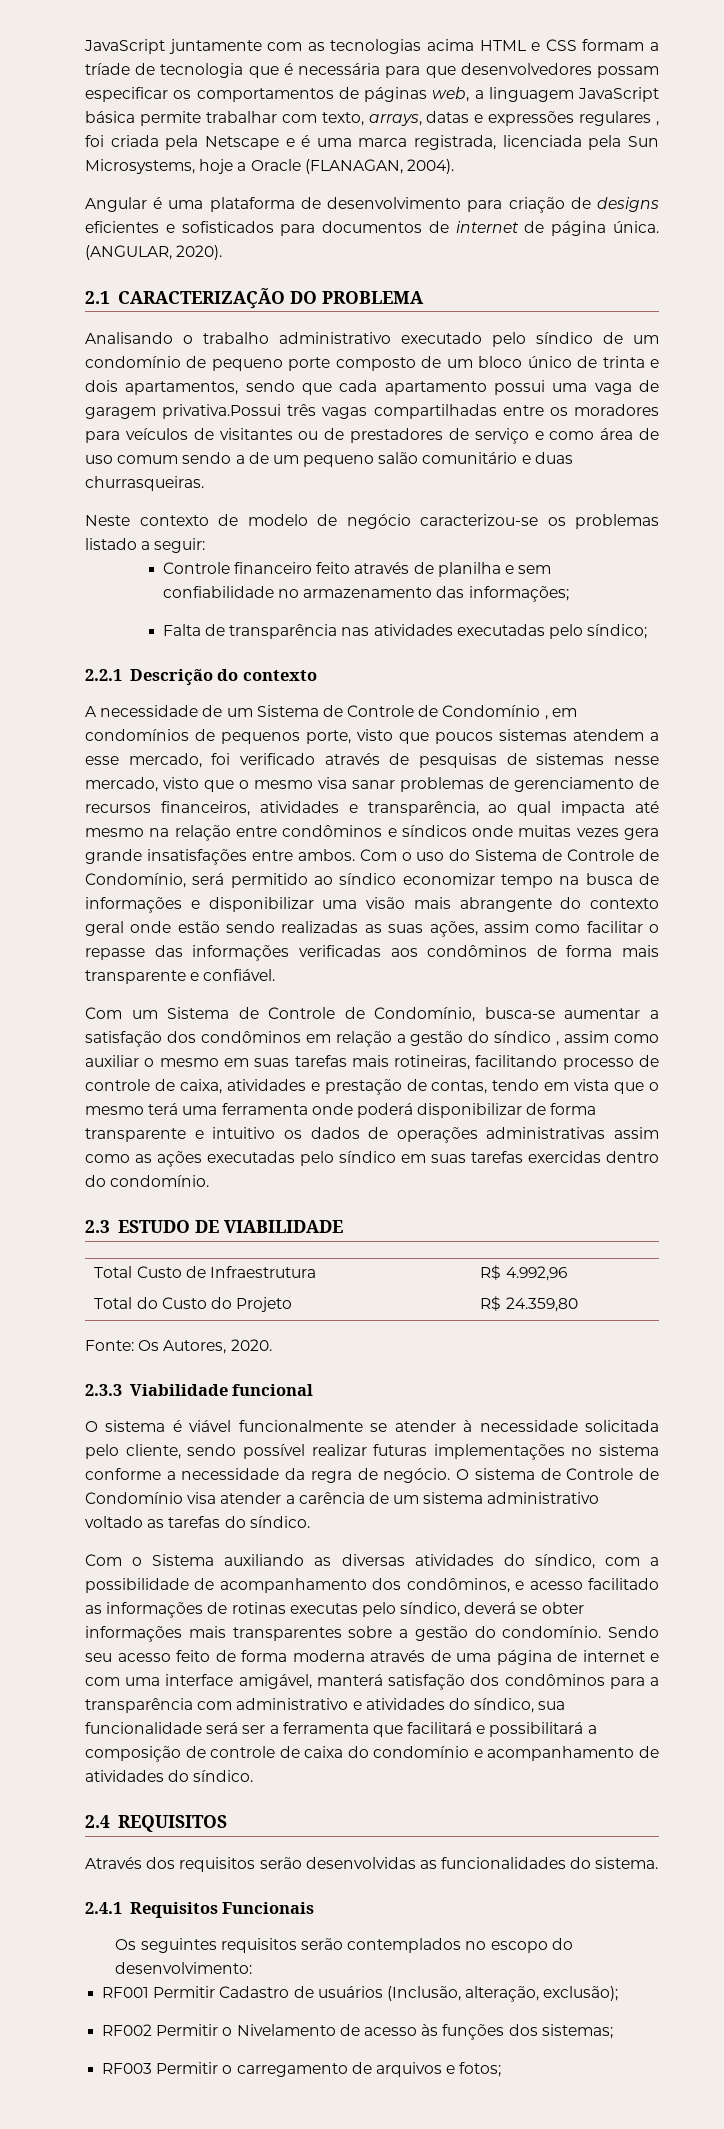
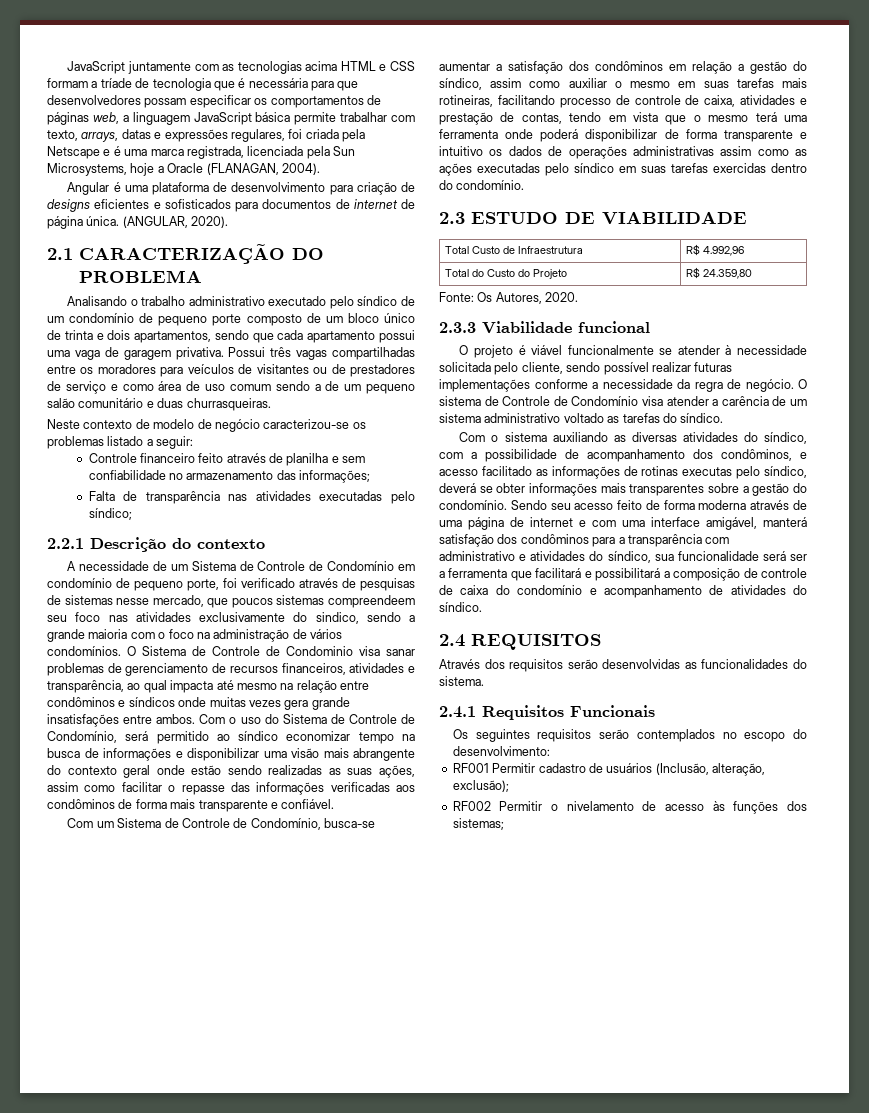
- JavaScript juntamente com as tecnologias acima HTML e CSS formam a tríade de tecnologia que é necessária para que desenvolvedores possam especificar os comportamentos de páginas web, a linguagem JavaScript básica permite trabalhar com texto, arrays, datas e expressões regulares , foi criada pela Netscape e é uma marca registrada, licenciada pela Sun Microsystems, hoje a Oracle (FLANAGAN, 2004).
+ JavaScript juntamente com as tecnologias acima HTML e CSS formam a tríade de tecnologia que é necessária para que desenvolvedores possam especificar os comportamentos de páginas web, a linguagem JavaScript básica permite trabalhar com texto, arrays, datas e expressões regulares, foi criada pela Netscape e é uma marca registrada, licenciada pela Sun Microsystems, hoje a Oracle (FLANAGAN, 2004).
- Analisando o trabalho administrativo executado pelo síndico de um condomínio de pequeno porte composto de um bloco único de trinta e dois apartamentos, sendo que cada apartamento possui uma vaga de garagem privativa.Possui três vagas compartilhadas entre os moradores para veículos de visitantes ou de prestadores de serviço e como área de uso comum sendo a de um pequeno salão comunitário e duas churrasqueiras.
+ Analisando o trabalho administrativo executado pelo síndico de um condomínio de pequeno porte composto de um bloco único de trinta e dois apartamentos, sendo que cada apartamento possui uma vaga de garagem privativa. Possui três vagas compartilhadas entre os moradores para veículos de visitantes ou de prestadores de serviço e como área de uso comum sendo a de um pequeno salão comunitário e duas churrasqueiras.
- A necessidade de um Sistema de Controle de Condomínio , em condomínios de pequenos porte, visto que poucos sistemas atendem a esse mercado, foi verificado através de pesquisas de sistemas nesse mercado, visto que o mesmo visa sanar problemas de gerenciamento de recursos financeiros, atividades e transparência, ao qual impacta até mesmo na relação entre condôminos e síndicos onde muitas vezes gera grande insatisfações entre ambos.
+ A necessidade de um Sistema de Controle de Condomínio em condomínio de pequeno porte, foi verificado através de pesquisas de sistemas nesse mercado, que poucos sistemas compreendeem seu foco nas atividades exclusivamente do sindico, sendo a grande maioria com o foco na administração de vários condomínios. O Sistema de Controle de Condominio visa sanar problemas de gerenciamento de recursos financeiros, atividades e transparência, ao qual impacta até mesmo na relação entre condôminos e síndicos onde muitas vezes gera grande insatisfações entre ambos.
- Com um Sistema de Controle de Condomínio, busca-se aumentar a satisfação dos condôminos em relação a gestão do síndico , assim como auxiliar o mesmo em suas tarefas mais rotineiras, facilitando processo de controle de caixa, atividades e prestação de contas, tendo em vista que o mesmo terá uma ferramenta onde poderá disponibilizar de forma transparente e intuitivo os dados de operações administrativas assim como as ações executadas pelo síndico em suas tarefas exercidas dentro do condomínio.
+ Com um Sistema de Controle de Condomínio, busca-se aumentar a satisfação dos condôminos em relação a gestão do síndico, assim como auxiliar o mesmo em suas tarefas mais rotineiras, facilitando processo de controle de caixa, atividades e prestação de contas, tendo em vista que o mesmo terá uma ferramenta onde poderá disponibilizar de forma transparente e intuitivo os dados de operações administrativas assim como as ações executadas pelo síndico em suas tarefas exercidas dentro do condomínio.
- O sistema é viável funcionalmente se atender à necessidade solicitada pelo cliente, sendo possível realizar futuras implementações no sistema conforme a necessidade da regra de negócio.
+ O projeto é viável funcionalmente se atender à necessidade solicitada pelo cliente, sendo possível realizar futuras implementações conforme a necessidade da regra de negócio.
- Com o Sistema auxiliando as diversas atividades do síndico, com a possibilidade de acompanhamento dos condôminos, e acesso facilitado as informações de rotinas executas pelo síndico, deverá se obter informações mais transparentes sobre a gestão do condomínio.
+ Com o sistema auxiliando as diversas atividades do síndico, com a possibilidade de acompanhamento dos condôminos, e acesso facilitado as informações de rotinas executas pelo síndico, deverá se obter informações mais transparentes sobre a gestão do condomínio.
- RF001 Permitir Cadastro de usuários (Inclusão, alteração, exclusão);
+ RF001 Permitir cadastro de usuários (Inclusão, alteração, exclusão);
- RF002 Permitir o Nivelamento de acesso às funções dos sistemas;
+ RF002 Permitir o nivelamento de acesso às funções dos sistemas;
- RF003 Permitir o carregamento de arquivos e fotos;

